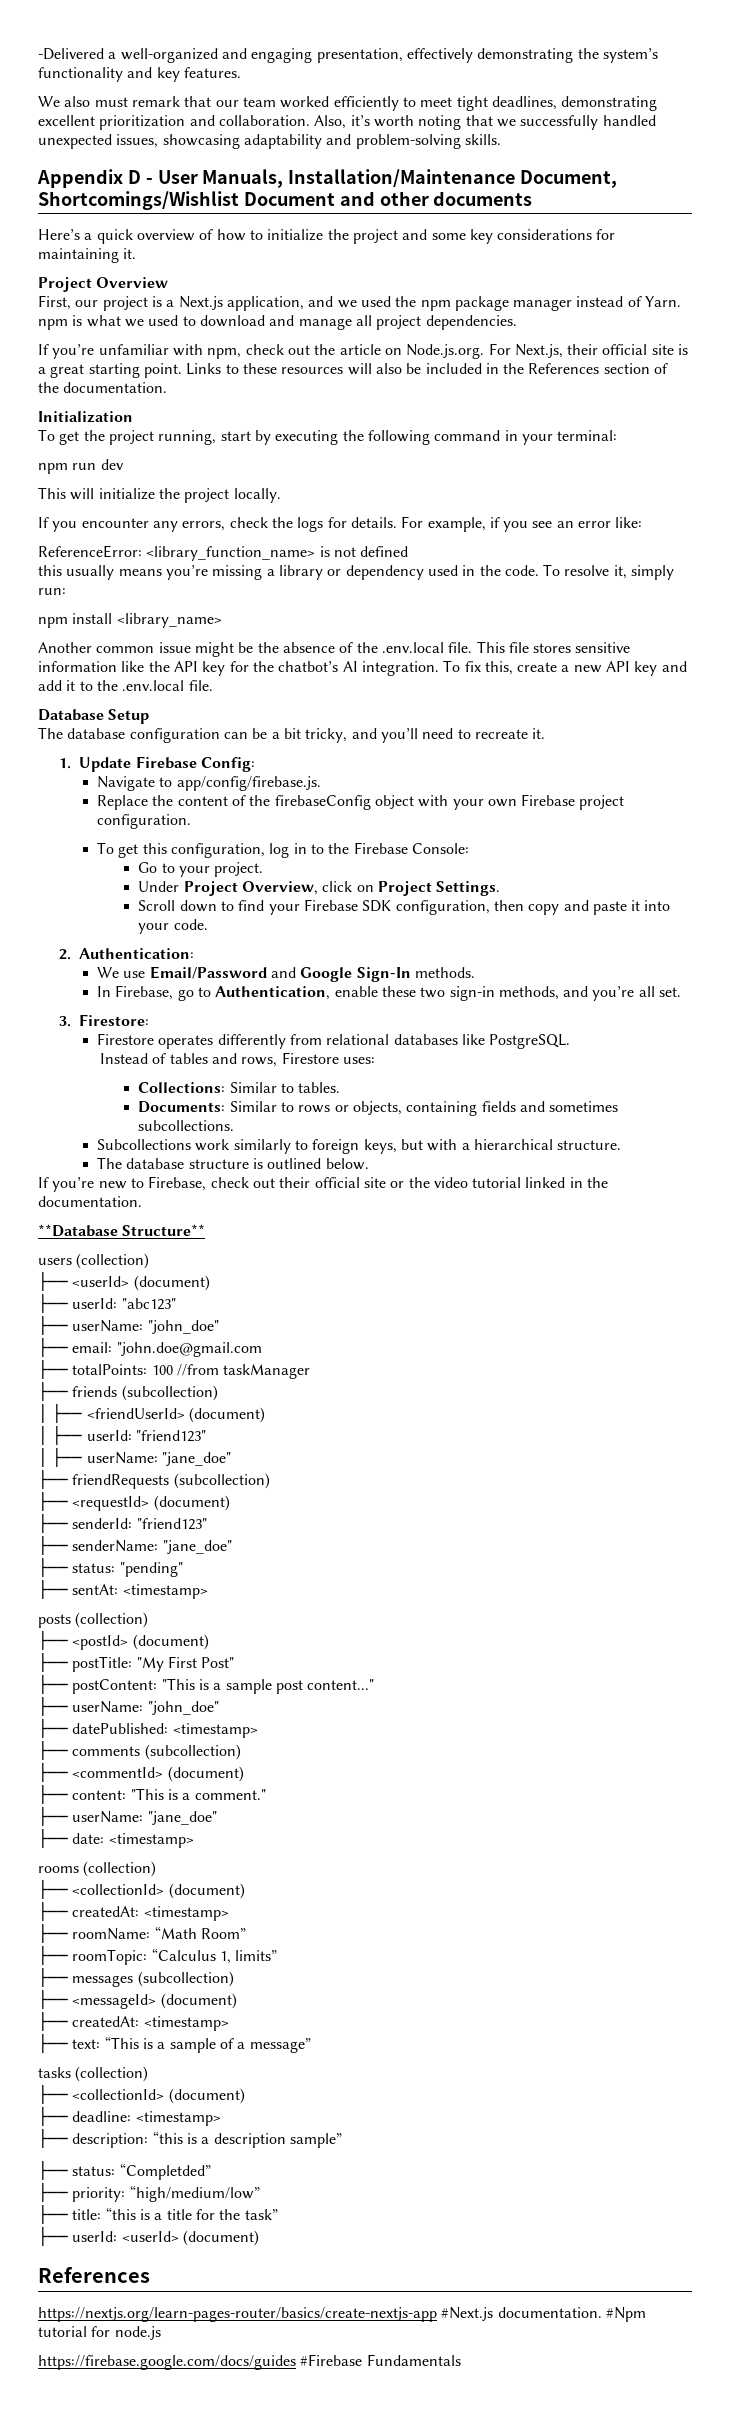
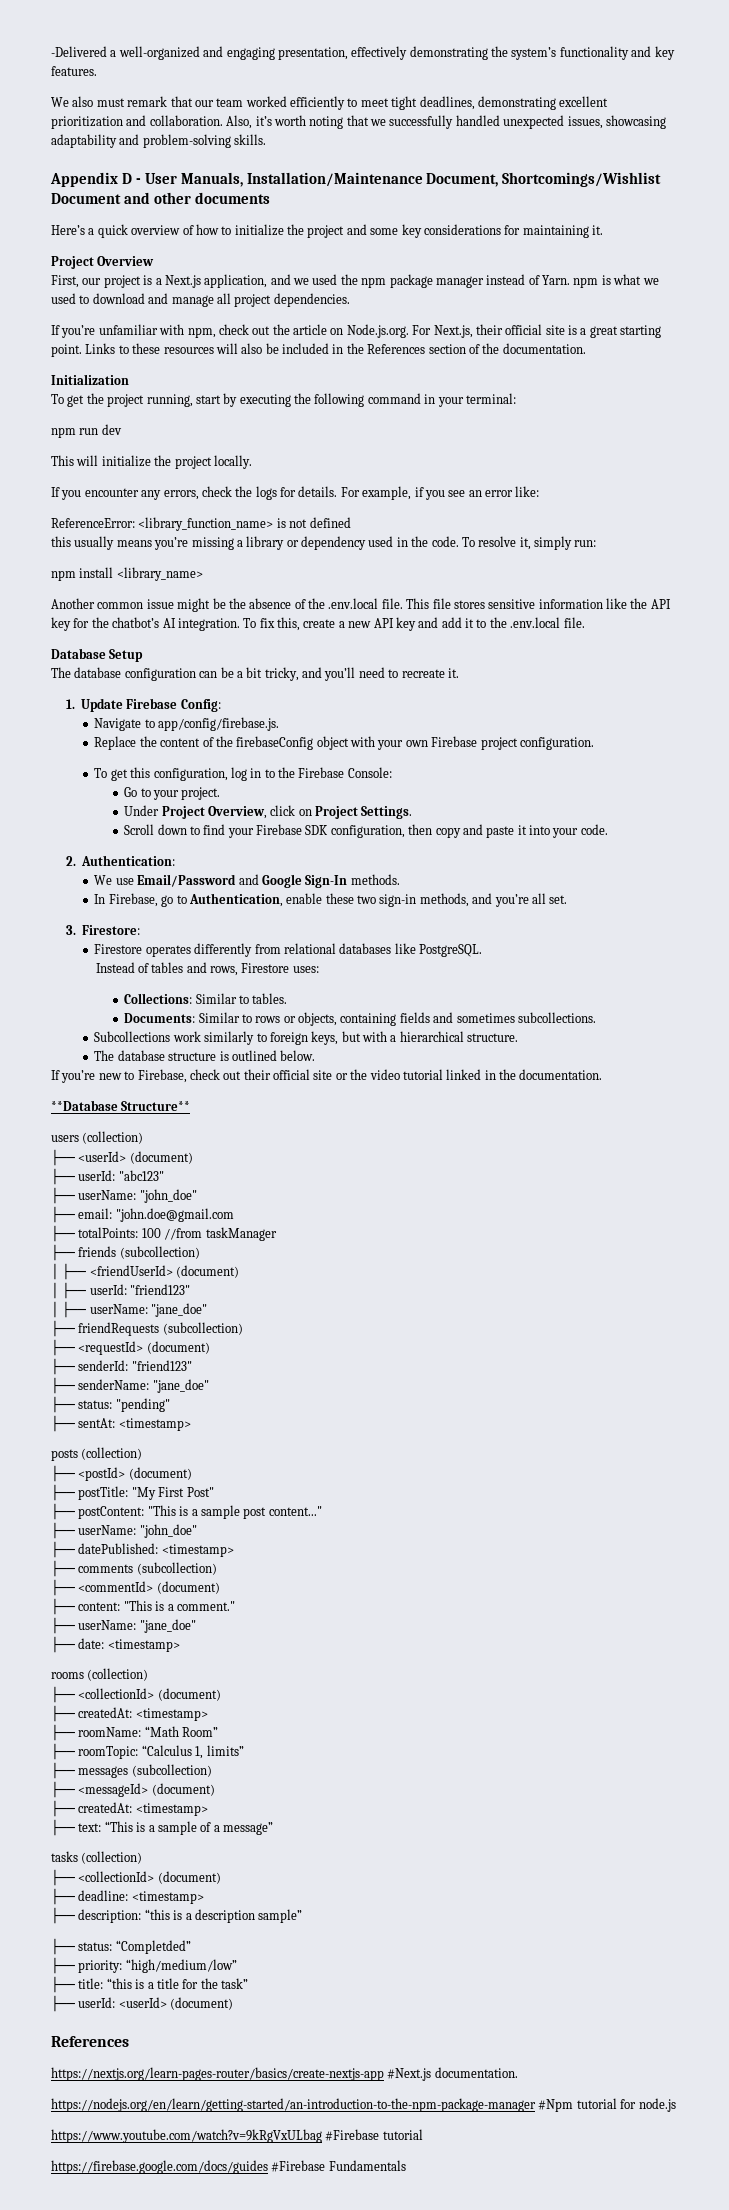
- https://nextjs.org/learn-pages-router/basics/create-nextjs-app #Next.js documentation. #Npm tutorial for node.js
+ https://nextjs.org/learn-pages-router/basics/create-nextjs-app #Next.js documentation.
+ https://nodejs.org/en/learn/getting-started/an-introduction-to-the-npm-package-manager #Npm tutorial for node.js
+ https://www.youtube.com/watch?v=9kRgVxULbag #Firebase tutorial

